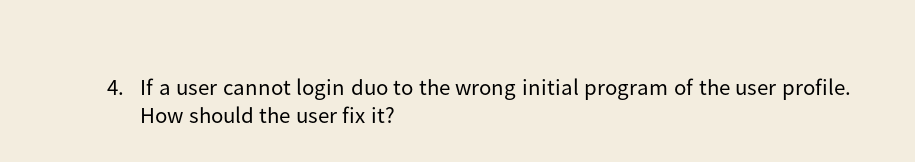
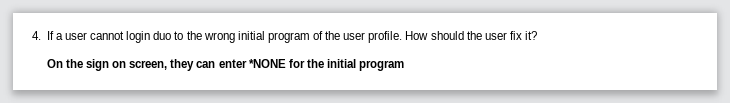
+ On the sign on screen, they can enter *NONE for the initial program

